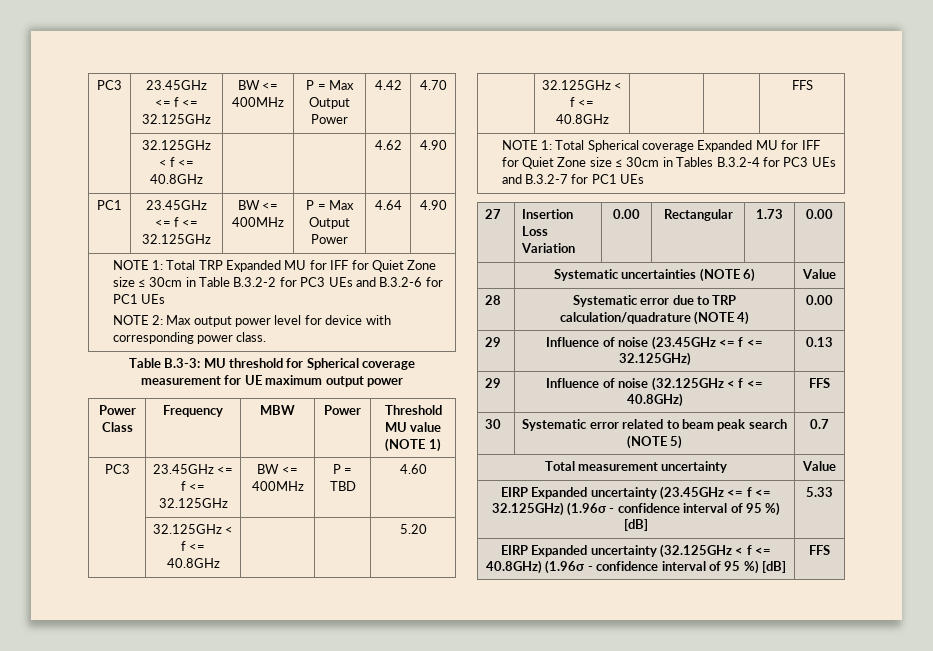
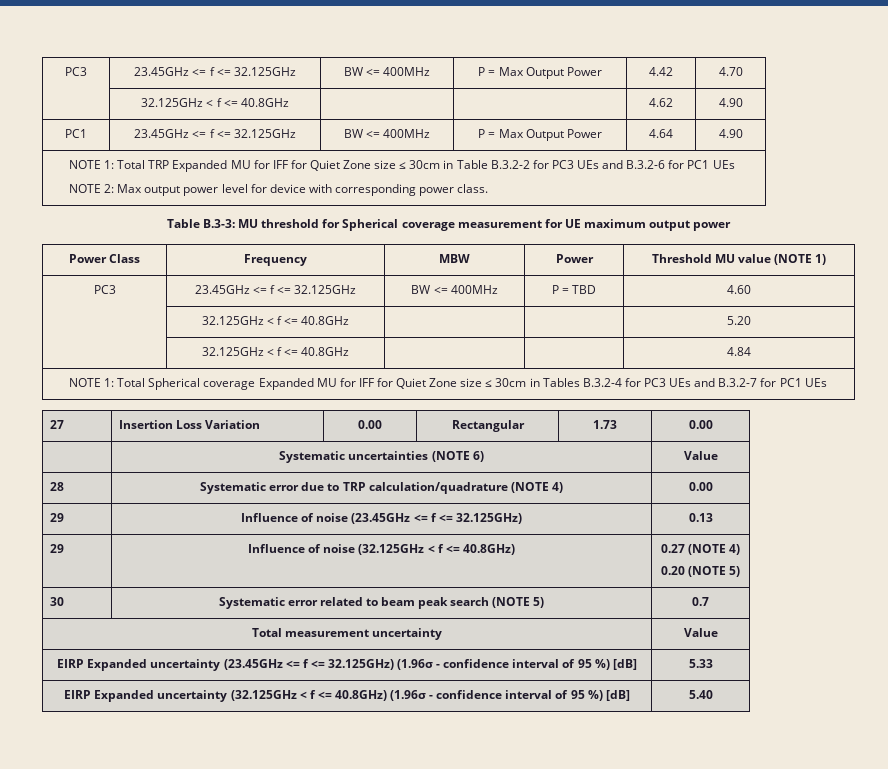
- | 32.125GHz < f <= 40.8GHz | | | FFS
+ | 32.125GHz < f <= 40.8GHz | | | 4.84
- 29 | Influence of noise (32.125GHz < f <= 40.8GHz) | FFS
+ 29 | Influence of noise (32.125GHz < f <= 40.8GHz) | 0.27 (NOTE 4)
+ 0.20 (NOTE 5)
- EIRP Expanded uncertainty (32.125GHz < f <= 40.8GHz) (1.96σ - confidence interval of 95 %) [dB] | FFS
+ EIRP Expanded uncertainty (32.125GHz < f <= 40.8GHz) (1.96σ - confidence interval of 95 %) [dB] | 5.40

